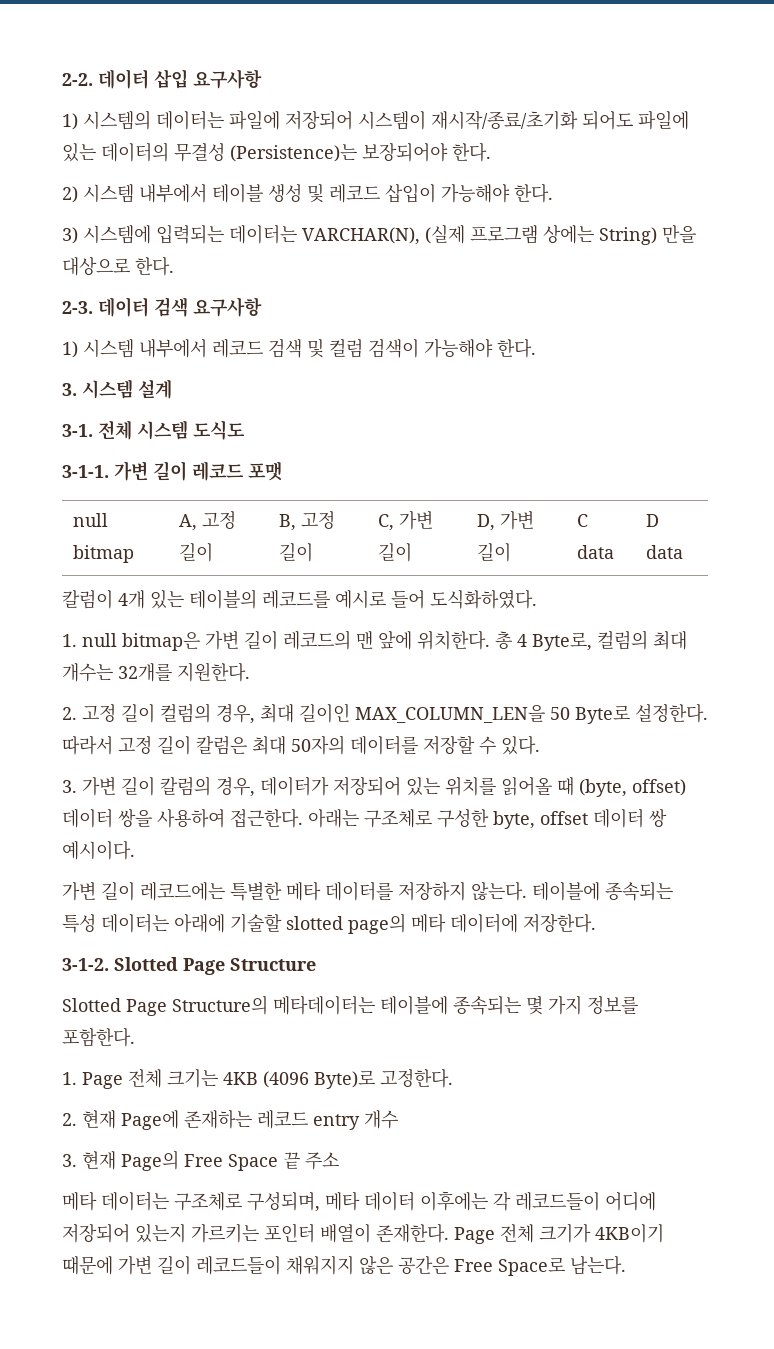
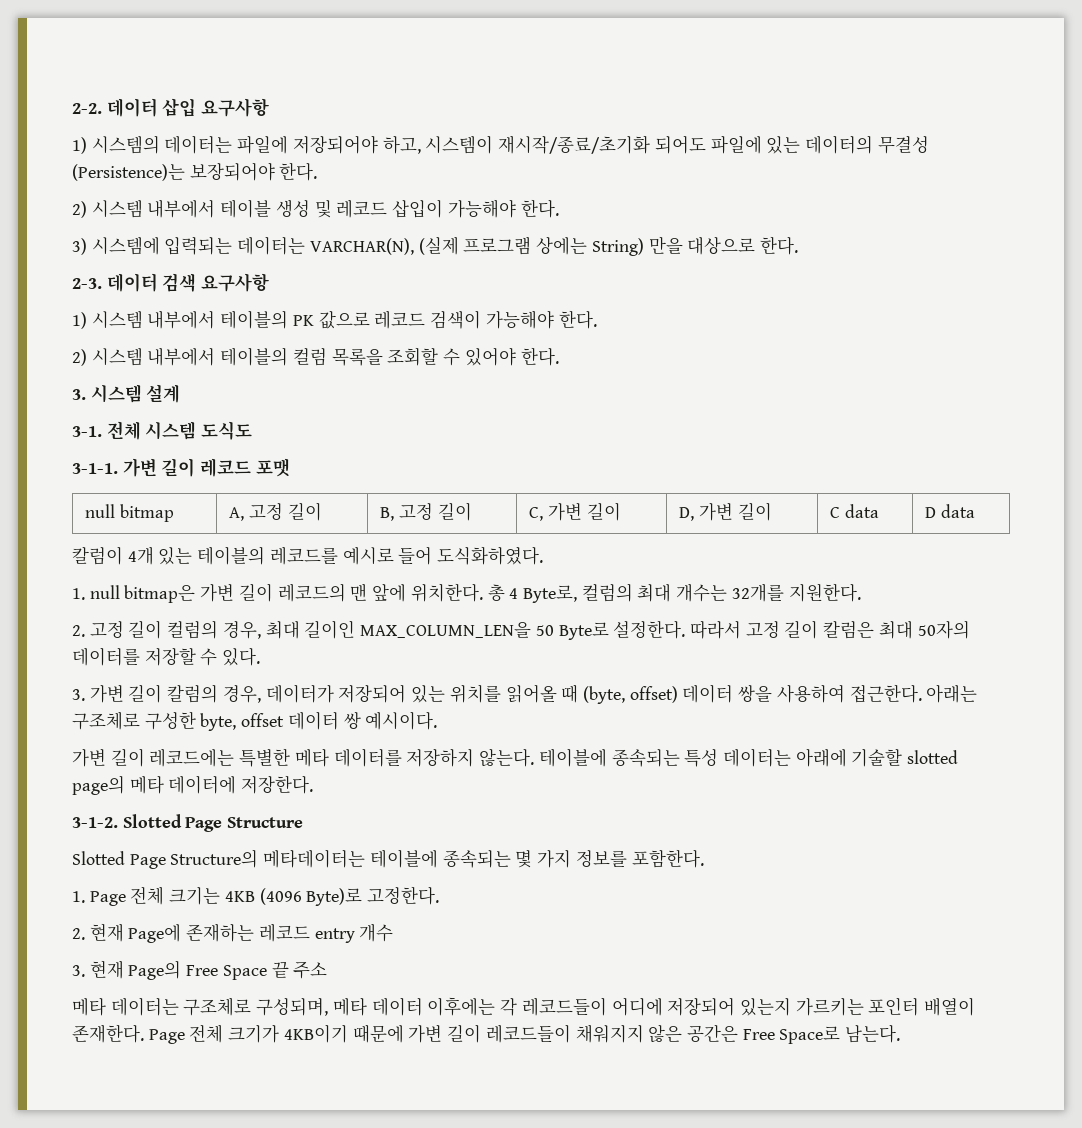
- 1) 시스템의 데이터는 파일에 저장되어 시스템이 재시작/종료/초기화 되어도 파일에 있는 데이터의 무결성 (Persistence)는 보장되어야 한다.
+ 1) 시스템의 데이터는 파일에 저장되어야 하고, 시스템이 재시작/종료/초기화 되어도 파일에 있는 데이터의 무결성 (Persistence)는 보장되어야 한다.
- 1) 시스템 내부에서 레코드 검색 및 컬럼 검색이 가능해야 한다.
+ 1) 시스템 내부에서 테이블의 PK 값으로 레코드 검색이 가능해야 한다.
+ 2) 시스템 내부에서 테이블의 컬럼 목록을 조회할 수 있어야 한다.

